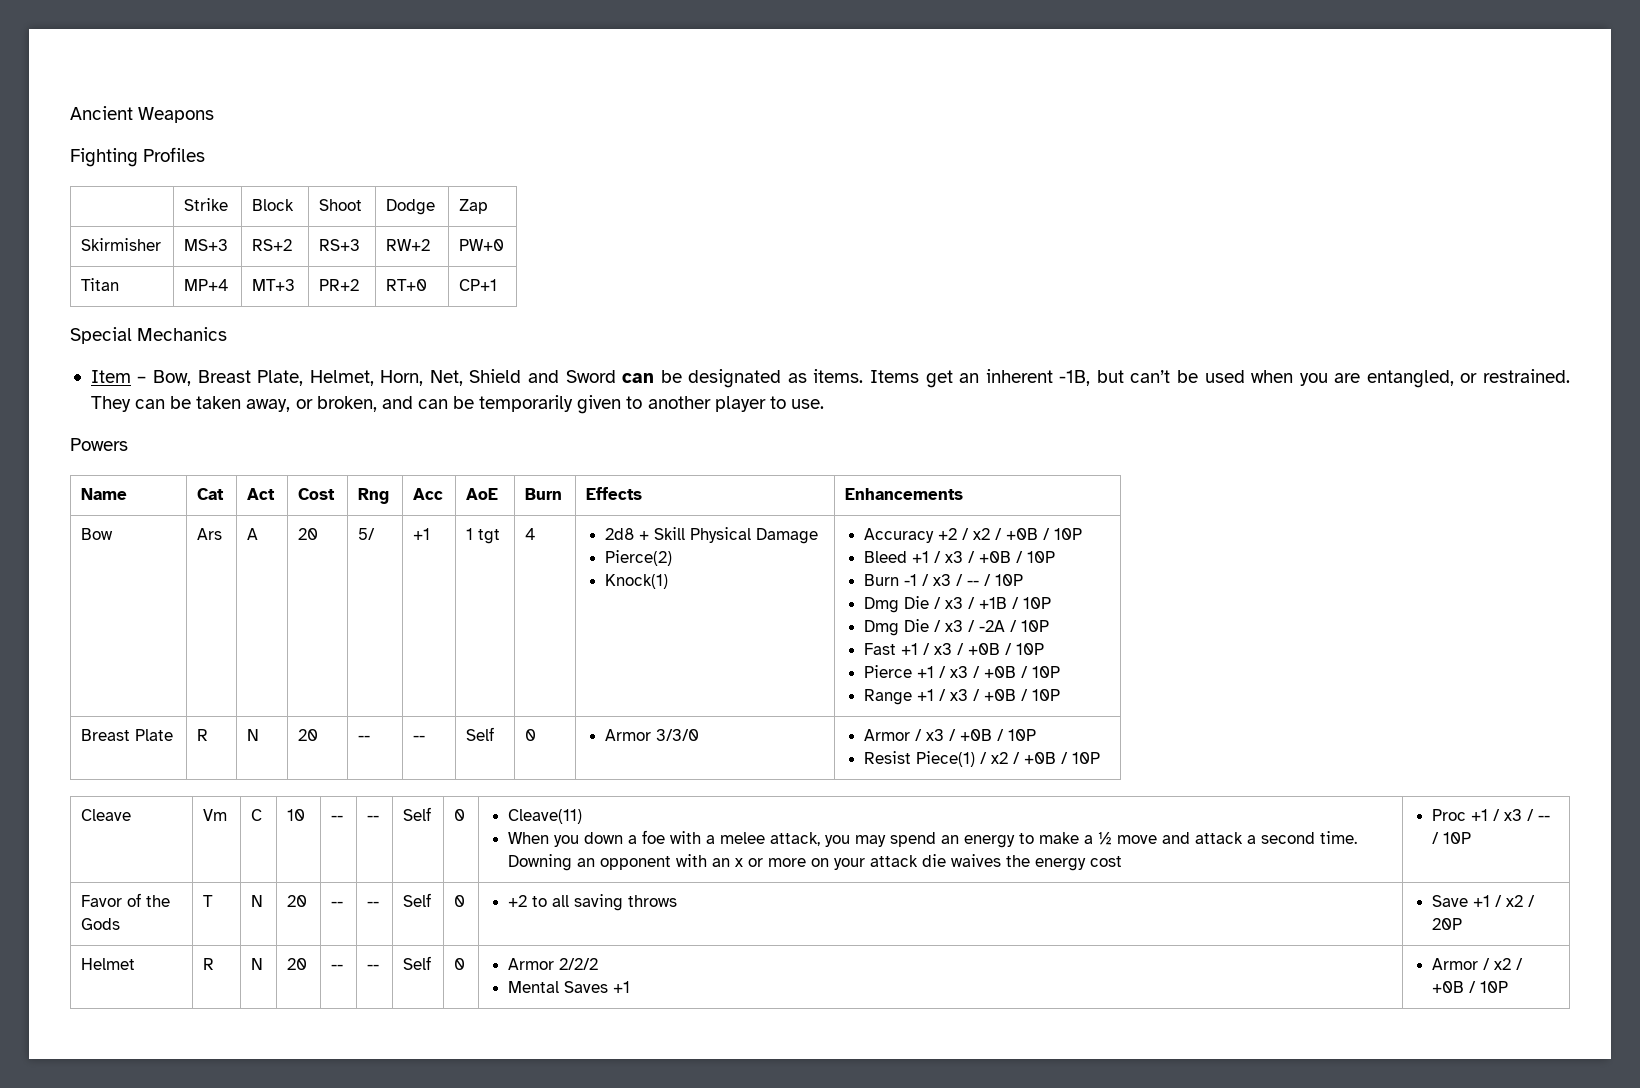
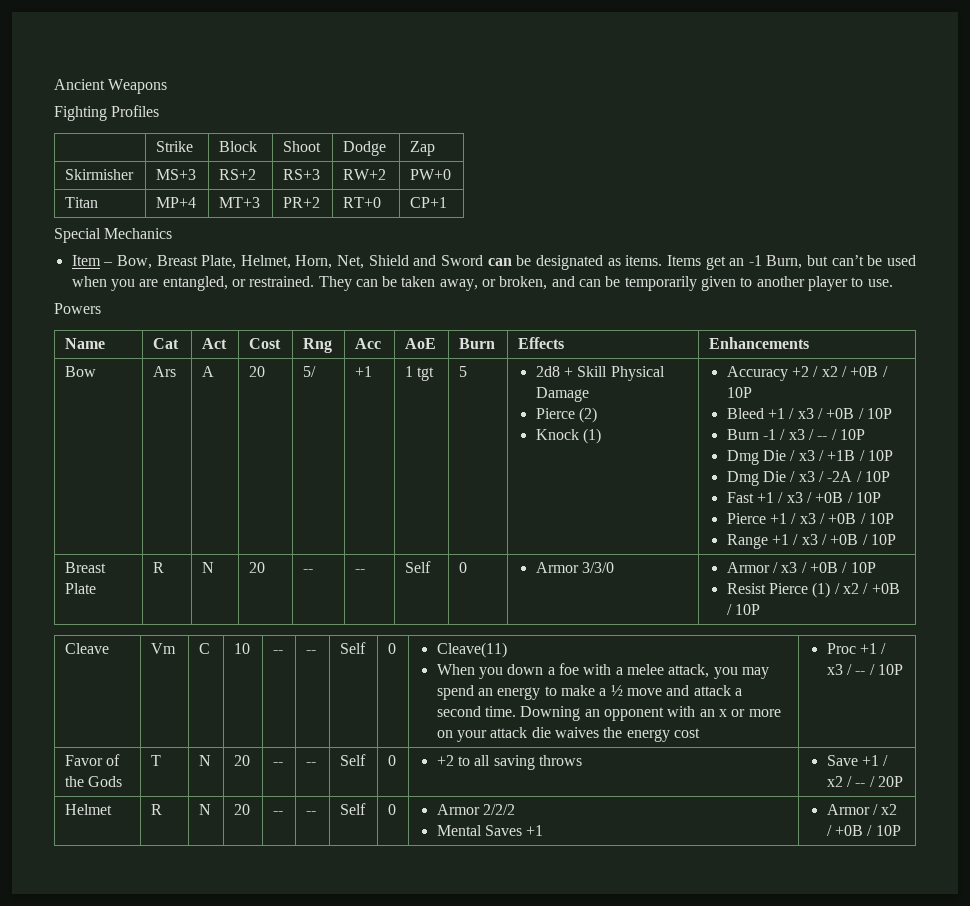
- Items get an inherent -1B, but can’t be used when you are entangled, or restrained.
+ Items get an -1 Burn, but can’t be used when you are entangled, or restrained.
- 4
+ 5
- Pierce(2)
- Knock(1)
+ Pierce (2)
+ Knock (1)
  Breast Plate | R | N | 20 | -- | -- | Self | 0 | Armor 3/3/0 | Armor / x3 / +0B / 10P
- Resist Piece(1) / x2 / +0B / 10P
+ Resist Pierce (1) / x2 / +0B / 10P
- Favor of the Gods | T | N | 20 | -- | -- | Self | 0 | +2 to all saving throws | Save +1 / x2 / 20P
+ Favor of the Gods | T | N | 20 | -- | -- | Self | 0 | +2 to all saving throws | Save +1 / x2 / -- / 20P

